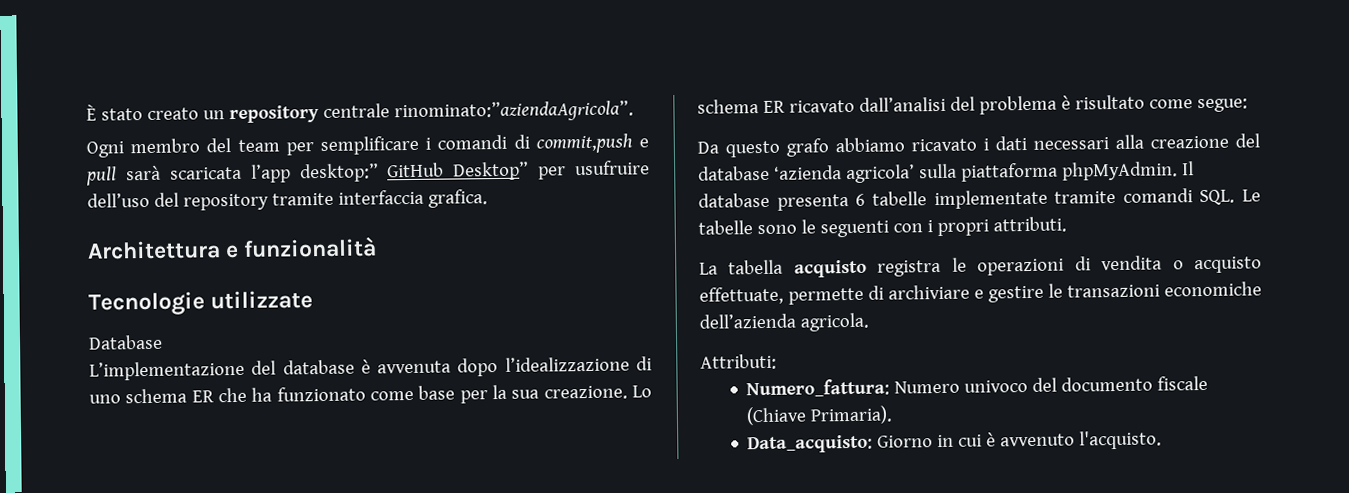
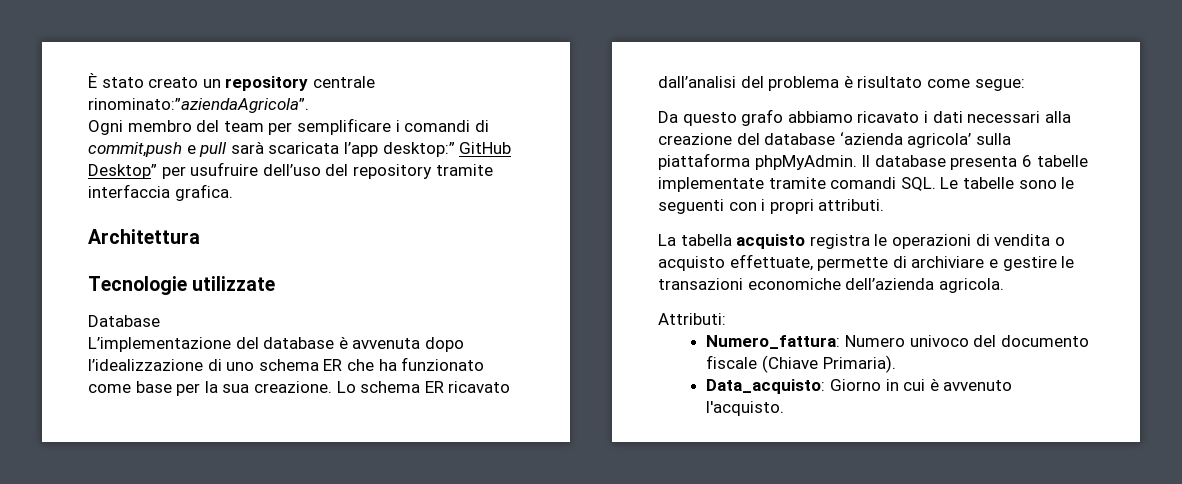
- Architettura e funzionalità
+ Architettura

